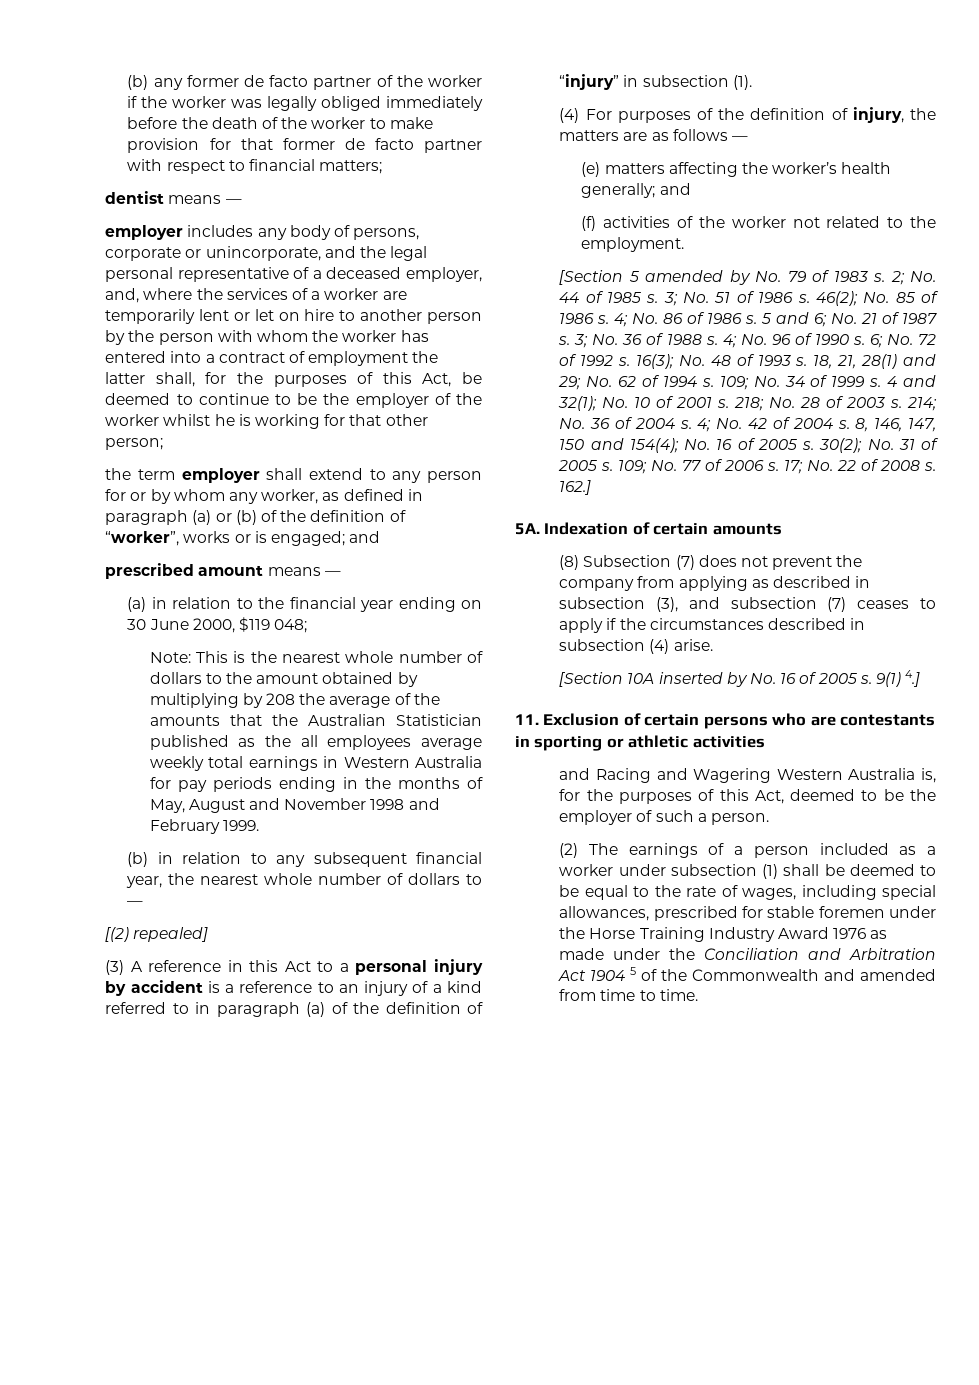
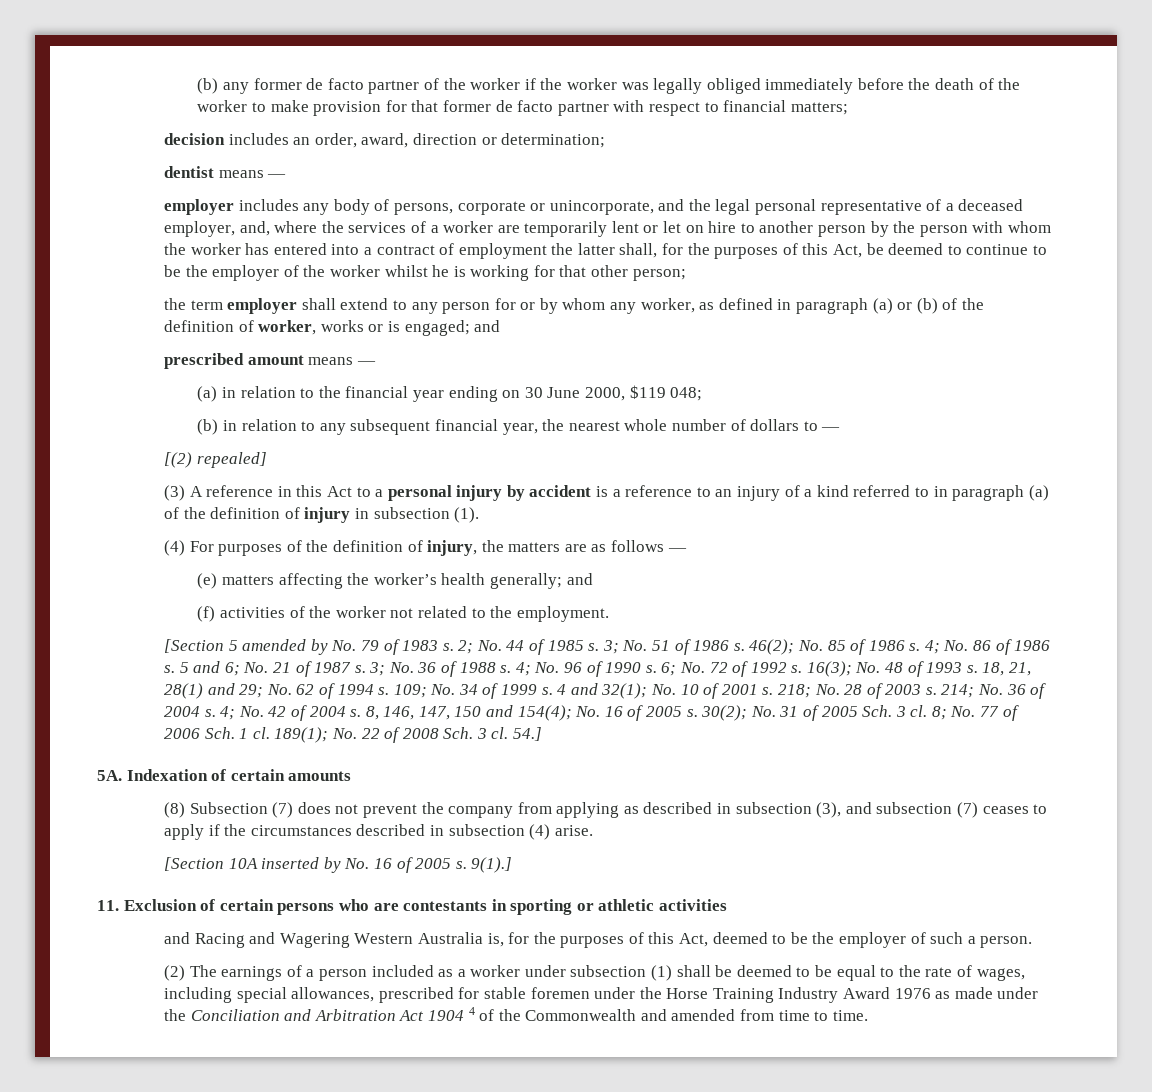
+ decision includes an order, award, direction or determination;
- the term employer shall extend to any person for or by whom any worker, as defined in paragraph (a) or (b) of the definition of “worker”, works or is engaged; and
+ the term employer shall extend to any person for or by whom any worker, as defined in paragraph (a) or (b) of the definition of worker, works or is engaged; and
- Note: This is the nearest whole number of dollars to the amount obtained by multiplying by 208 the average of the amounts that the Australian Statistician published as the all employees average weekly total earnings in Western Australia for pay periods ending in the months of May, August and November 1998 and February 1999.
- (3) A reference in this Act to a personal injury by accident is a reference to an injury of a kind referred to in paragraph (a) of the definition of “injury” in subsection (1).
+ (3) A reference in this Act to a personal injury by accident is a reference to an injury of a kind referred to in paragraph (a) of the definition of injury in subsection (1).
- 30(2); No. 31 of 2005 s. 109; No. 77 of 2006 s. 17; No. 22 of 2008 s. 162.]
+ 30(2); No. 31 of 2005 Sch. 3 cl. 8; No. 77 of 2006 Sch. 1 cl. 189(1); No. 22 of 2008 Sch. 3 cl. 54.]
- 9(1) 4.]
+ 9(1).]
- (2) The earnings of a person included as a worker under subsection (1) shall be deemed to be equal to the rate of wages, including special allowances, prescribed for stable foremen under the Horse Training Industry Award 1976 as made under the Conciliation and Arbitration Act 1904 5 of the Commonwealth and amended from time to time.
+ (2) The earnings of a person included as a worker under subsection (1) shall be deemed to be equal to the rate of wages, including special allowances, prescribed for stable foremen under the Horse Training Industry Award 1976 as made under the Conciliation and Arbitration Act 1904 4 of the Commonwealth and amended from time to time.

